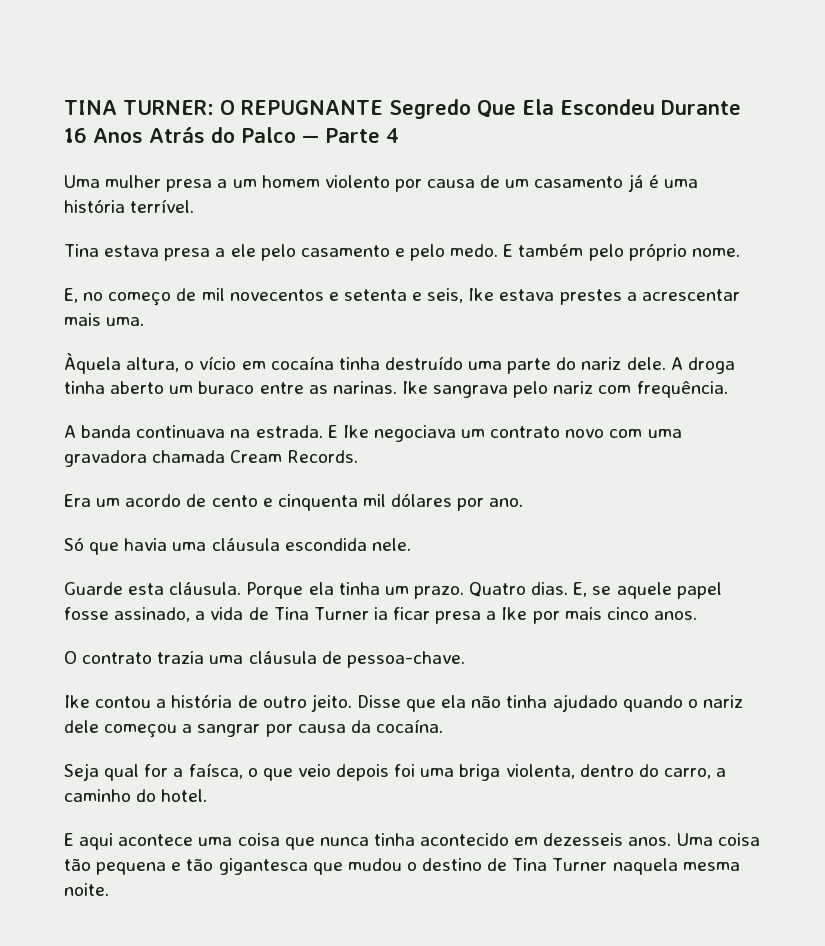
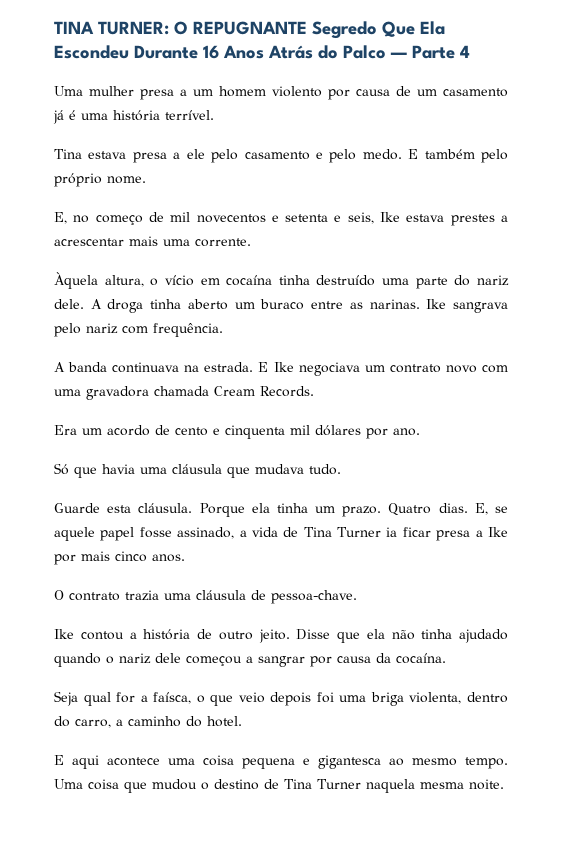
- E, no começo de mil novecentos e setenta e seis, Ike estava prestes a acrescentar mais uma.
+ E, no começo de mil novecentos e setenta e seis, Ike estava prestes a acrescentar mais uma corrente.
- Só que havia uma cláusula escondida nele.
+ Só que havia uma cláusula que mudava tudo.
- E aqui acontece uma coisa que nunca tinha acontecido em dezesseis anos. Uma coisa tão pequena e tão gigantesca que mudou o destino de Tina Turner naquela mesma noite.
+ E aqui acontece uma coisa pequena e gigantesca ao mesmo tempo. Uma coisa que mudou o destino de Tina Turner naquela mesma noite.

